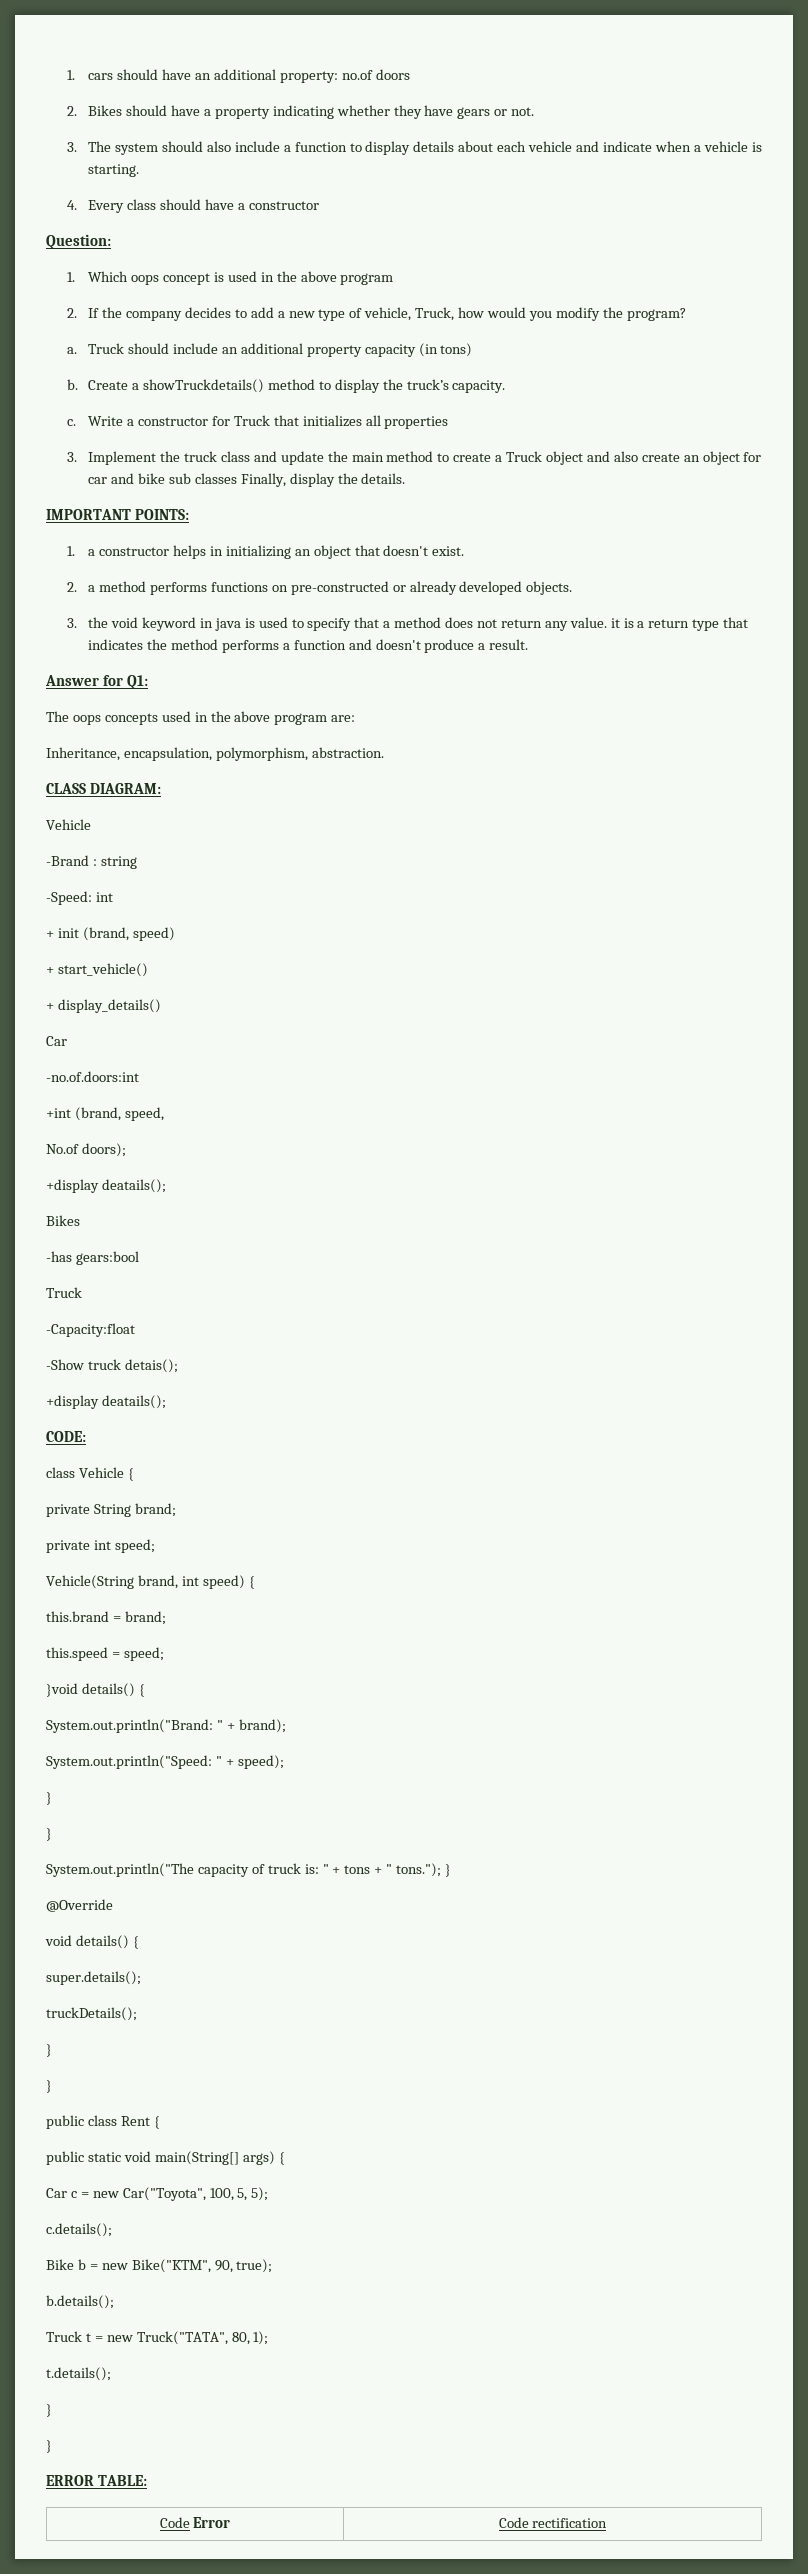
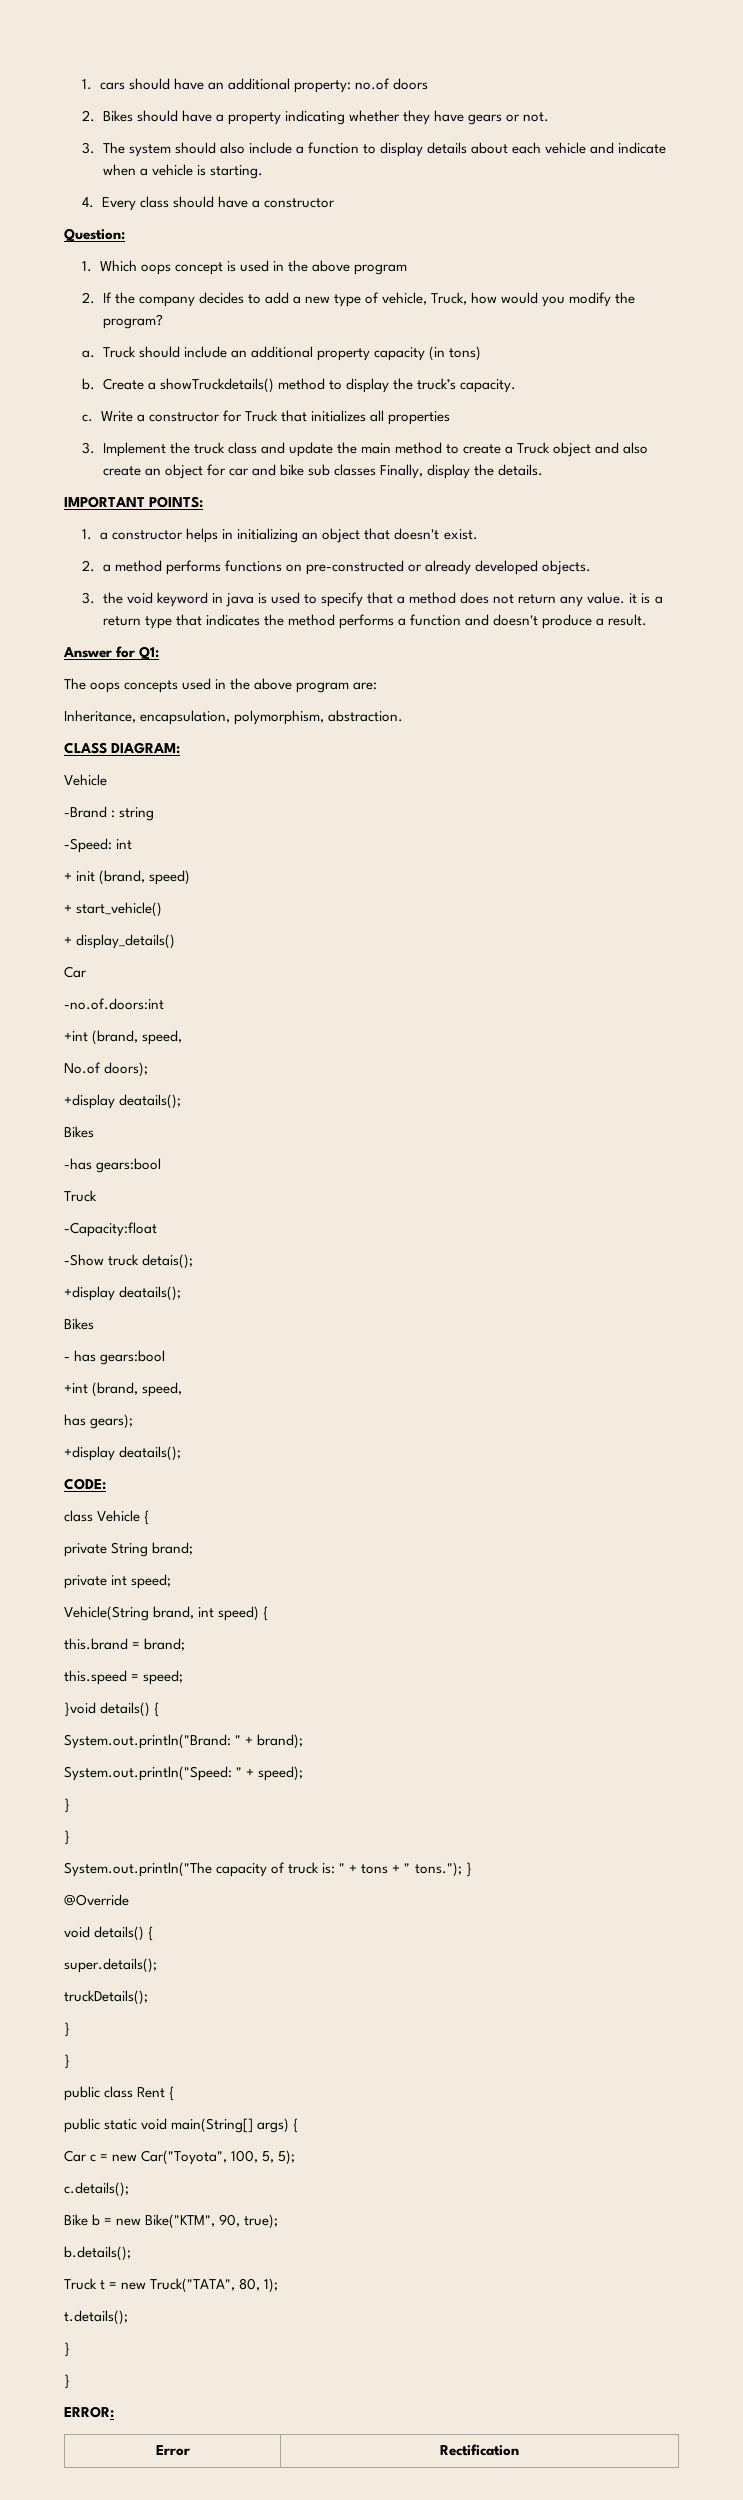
  -Show truck detais();
+ +display deatails();
+ Bikes
+ - has gears:bool
+ +int (brand, speed,
+ has gears);
- ERROR TABLE:
- Code Error | Code rectification
+ ERROR:
+ Error | Rectification

